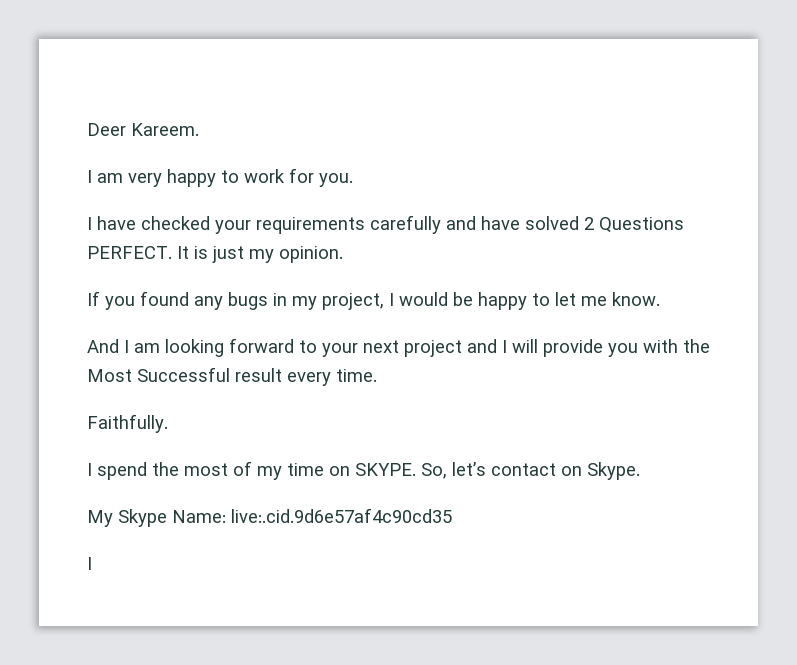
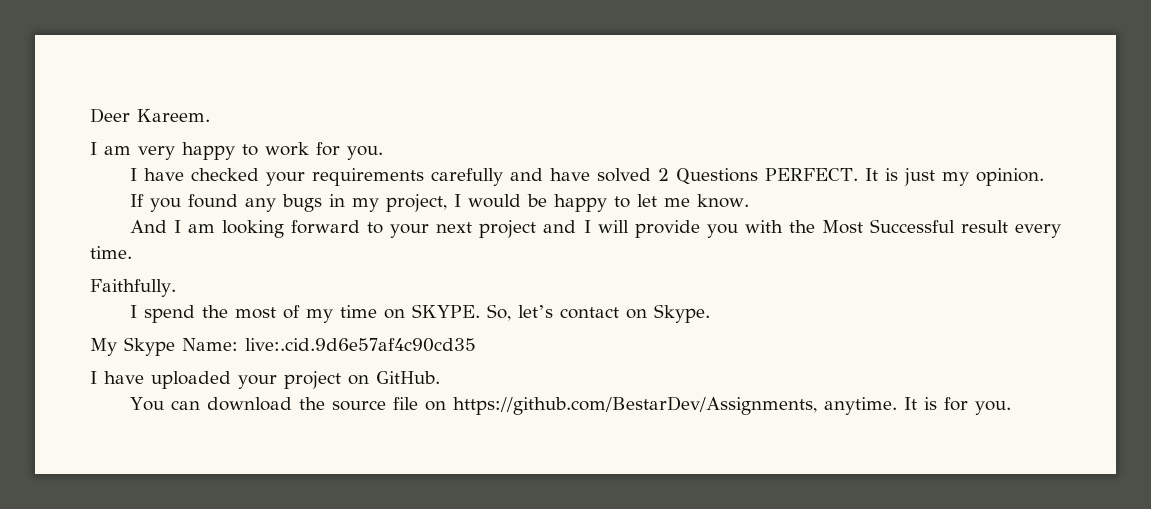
  My Skype Name: live:.cid.9d6e57af4c90cd35
- I
+ I have uploaded your project on GitHub.
+ You can download the source file on https://github.com/BestarDev/Assignments, anytime. It is for you.

